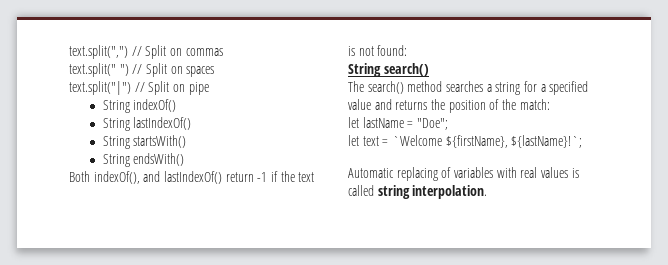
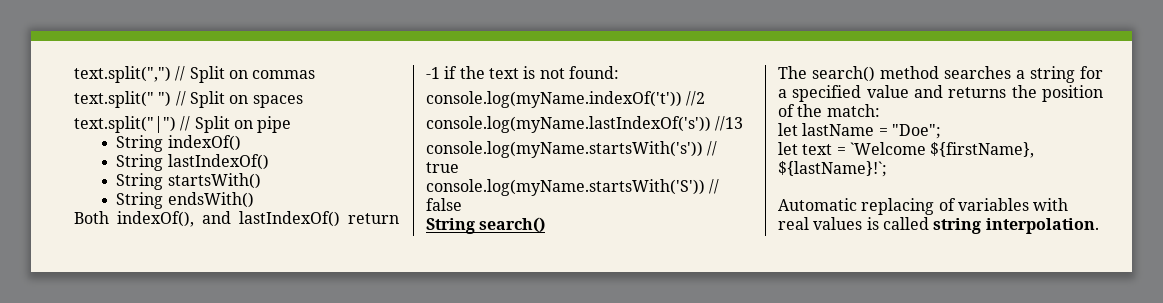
+ console.log(myName.indexOf('t')) //2
+ console.log(myName.lastIndexOf('s')) //13
+ console.log(myName.startsWith('s')) // true
+ console.log(myName.startsWith('S')) // false

